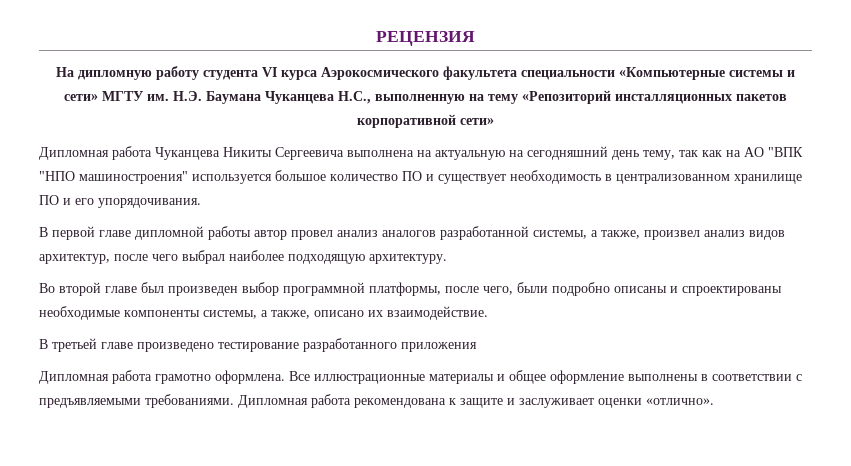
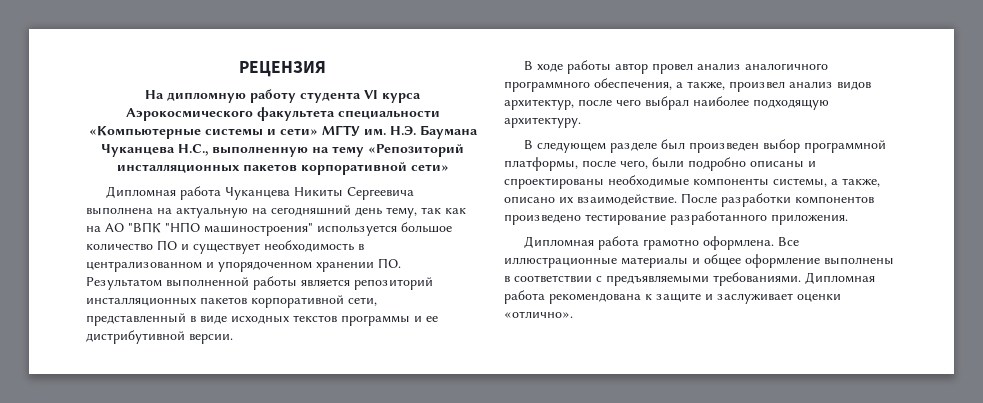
- Дипломная работа Чуканцева Никиты Сергеевича выполнена на актуальную на сегодняшний день тему, так как на АО "ВПК "НПО машиностроения" используется большое количество ПО и существует необходимость в централизованном хранилище ПО и его упорядочивания.
- В первой главе дипломной работы автор провел анализ аналогов разработанной системы, а также, произвел анализ видов архитектур, после чего выбрал наиболее подходящую архитектуру.
+ Дипломная работа Чуканцева Никиты Сергеевича выполнена на актуальную на сегодняшний день тему, так как на АО "ВПК "НПО машиностроения" используется большое количество ПО и существует необходимость в централизованном и упорядоченном хранении ПО. Результатом выполненной работы является репозиторий инсталляционных пакетов корпоративной сети, представленный в виде исходных текстов программы и ее дистрибутивной версии.
+ В ходе работы автор провел анализ аналогичного программного обеспечения, а также, произвел анализ видов архитектур, после чего выбрал наиболее подходящую архитектуру.
- Во второй главе был произведен выбор программной платформы, после чего, были подробно описаны и спроектированы необходимые компоненты системы, а также, описано их взаимодействие.
- В третьей главе произведено тестирование разработанного приложения
+ В следующем разделе был произведен выбор программной платформы, после чего, были подробно описаны и спроектированы необходимые компоненты системы, а также, описано их взаимодействие. После разработки компонентов произведено тестирование разработанного приложения.

